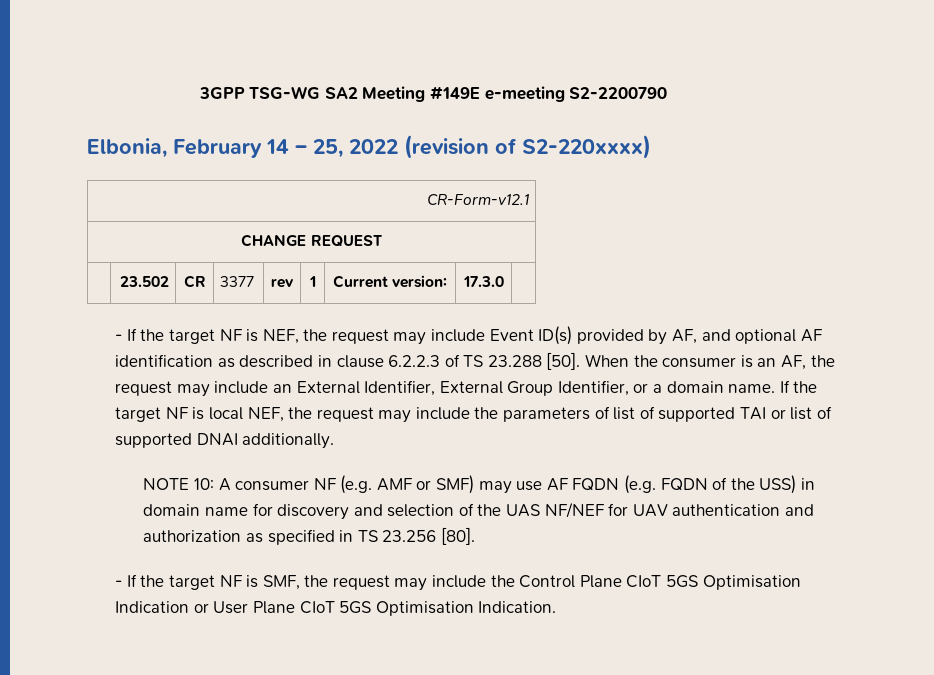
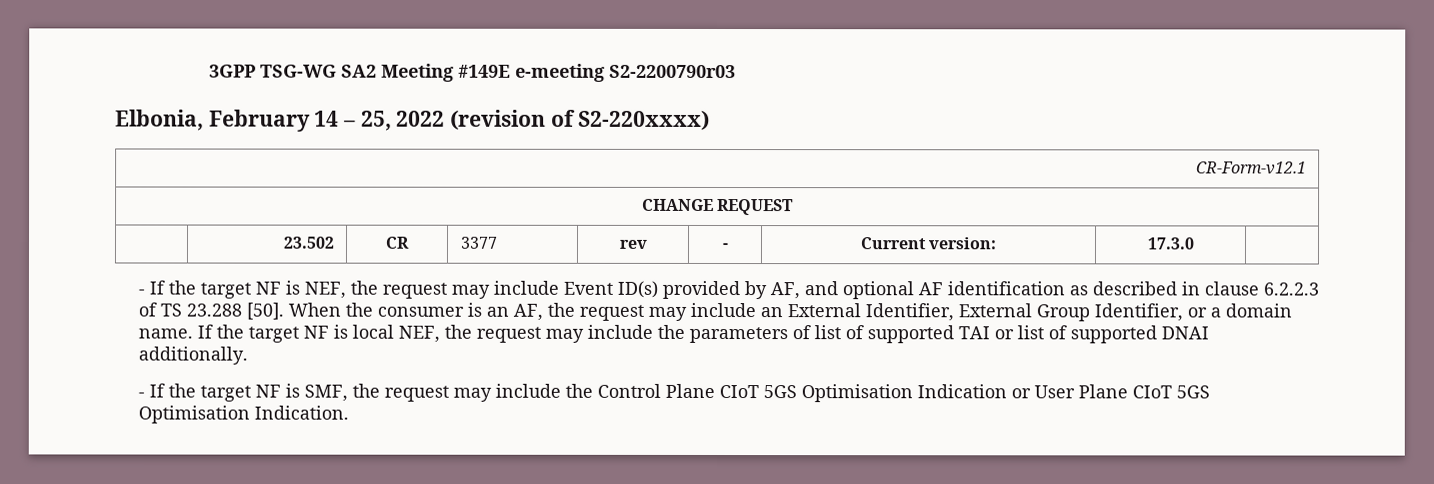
- 3GPP TSG-WG SA2 Meeting #149E e-meeting S2-2200790
+ 3GPP TSG-WG SA2 Meeting #149E e-meeting S2-2200790r03
- | 23.502 | CR | 3377 | rev | 1 | Current version: | 17.3.0 |
+ | 23.502 | CR | 3377 | rev | - | Current version: | 17.3.0 |
- NOTE 10: A consumer NF (e.g. AMF or SMF) may use AF FQDN (e.g. FQDN of the USS) in domain name for discovery and selection of the UAS NF/NEF for UAV authentication and authorization as specified in TS 23.256 [80].

